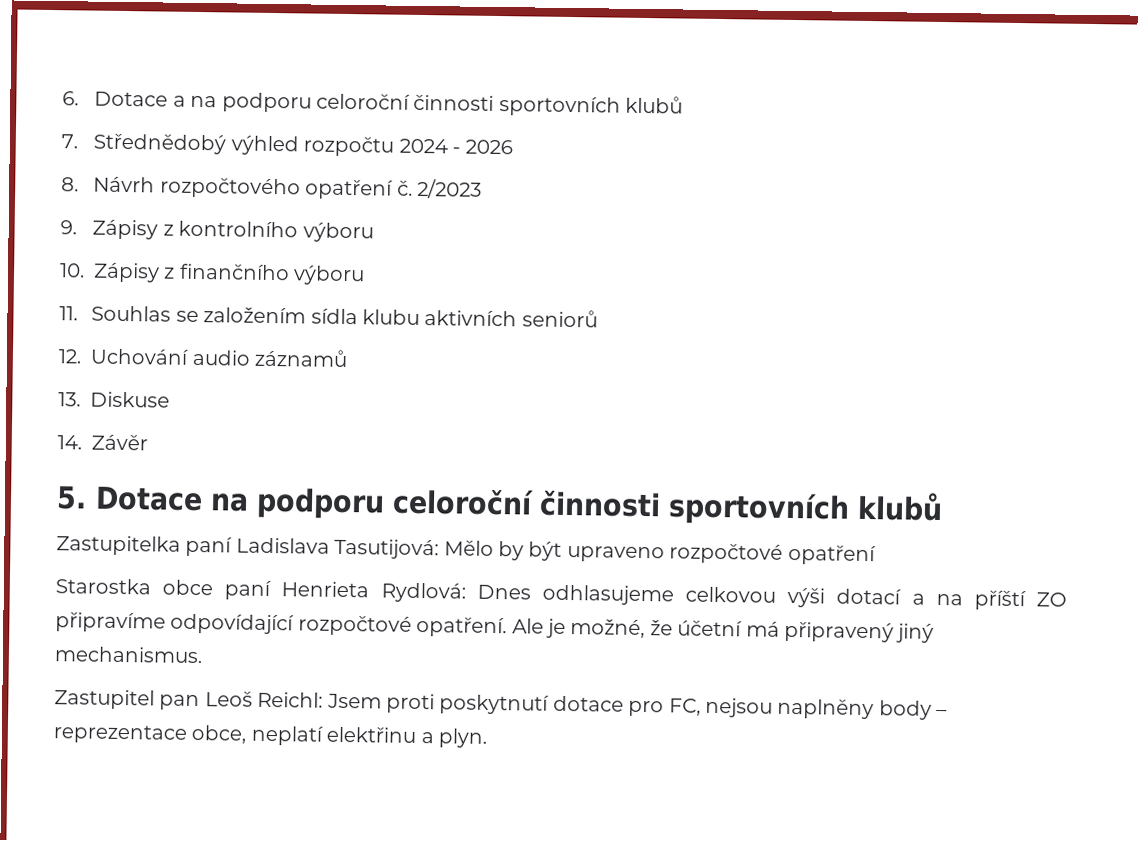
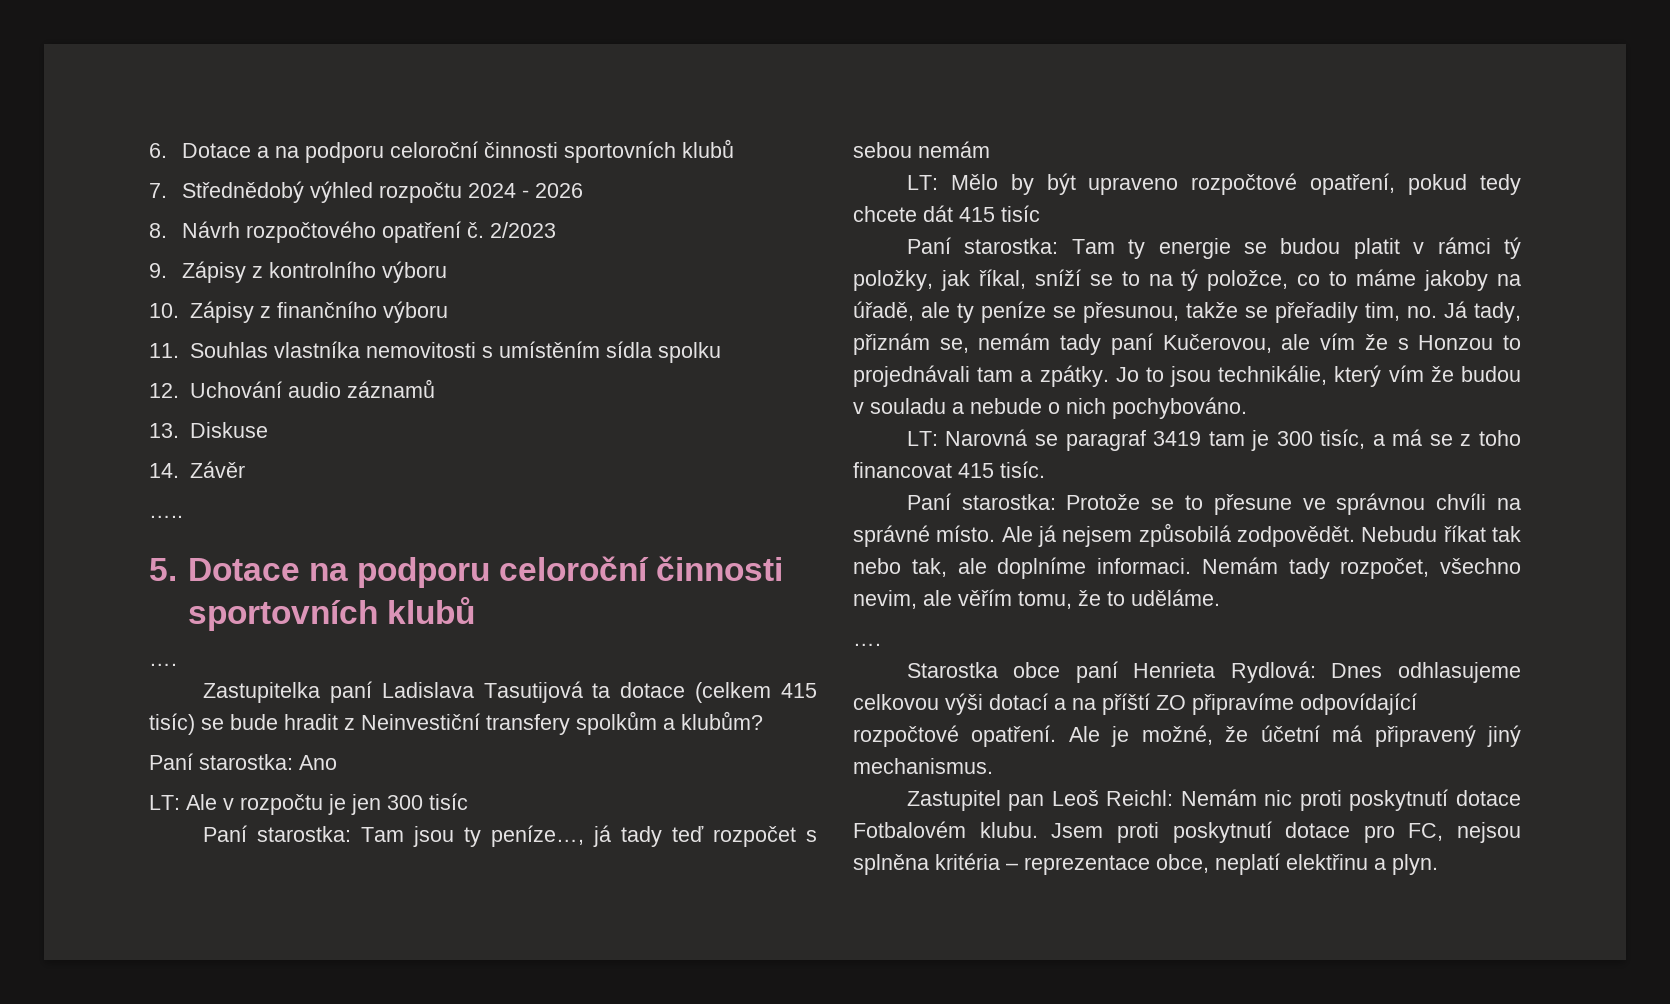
- 11. Souhlas se založením sídla klubu aktivních seniorů
+ 11. Souhlas vlastníka nemovitosti s umístěním sídla spolku
+ …..
  5. Dotace na podporu celoroční činnosti sportovních klubů
+ ….
- Zastupitelka paní Ladislava Tasutijová: Mělo by být upraveno rozpočtové opatření
+ Zastupitelka paní Ladislava Tasutijová ta dotace (celkem 415 tisíc) se bude hradit z Neinvestiční transfery spolkům a klubům?
+ Paní starostka: Ano
+ LT: Ale v rozpočtu je jen 300 tisíc
+ Paní starostka: Tam jsou ty peníze…, já tady teď rozpočet s sebou nemám
+ LT: Mělo by být upraveno rozpočtové opatření, pokud tedy chcete dát 415 tisíc
+ Paní starostka: Tam ty energie se budou platit v rámci tý položky, jak říkal, sníží se to na tý položce, co to máme jakoby na úřadě, ale ty peníze se přesunou, takže se přeřadily tim, no. Já tady, přiznám se, nemám tady paní Kučerovou, ale vím že s Honzou to projednávali tam a zpátky. Jo to jsou technikálie, který vím že budou v souladu a nebude o nich pochybováno.
+ LT: Narovná se paragraf 3419 tam je 300 tisíc, a má se z toho financovat 415 tisíc.
+ Paní starostka: Protože se to přesune ve správnou chvíli na správné místo. Ale já nejsem způsobilá zodpovědět. Nebudu říkat tak nebo tak, ale doplníme informaci. Nemám tady rozpočet, všechno nevim, ale věřím tomu, že to uděláme.
+ ….
- Zastupitel pan Leoš Reichl: Jsem proti poskytnutí dotace pro FC, nejsou naplněny body – reprezentace obce, neplatí elektřinu a plyn.
+ Zastupitel pan Leoš Reichl: Nemám nic proti poskytnutí dotace Fotbalovém klubu. Jsem proti poskytnutí dotace pro FC, nejsou splněna kritéria – reprezentace obce, neplatí elektřinu a plyn.

